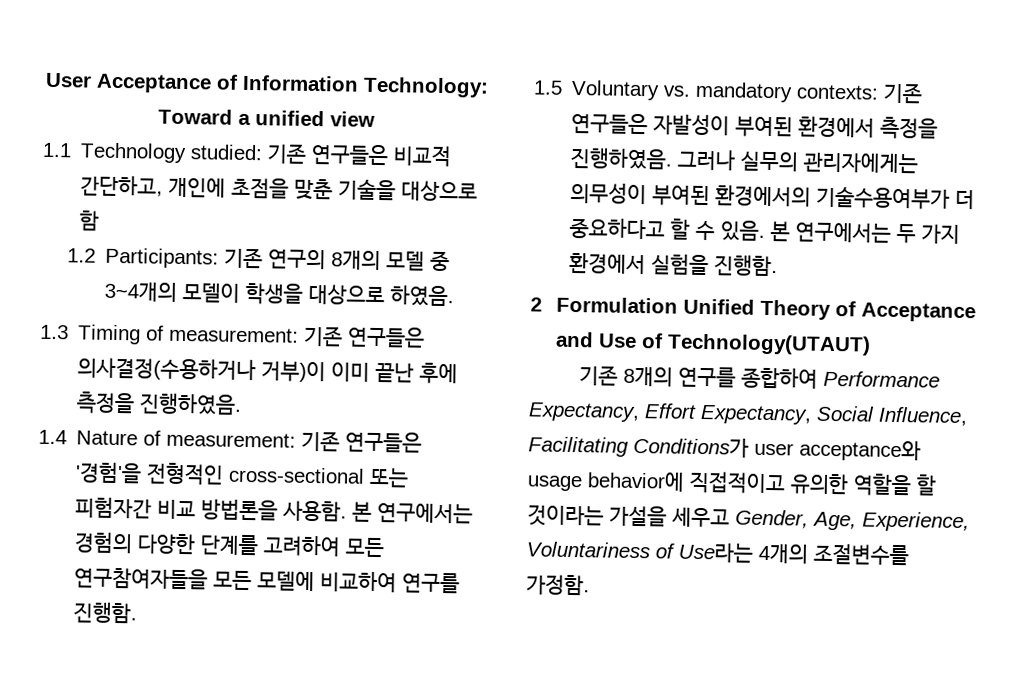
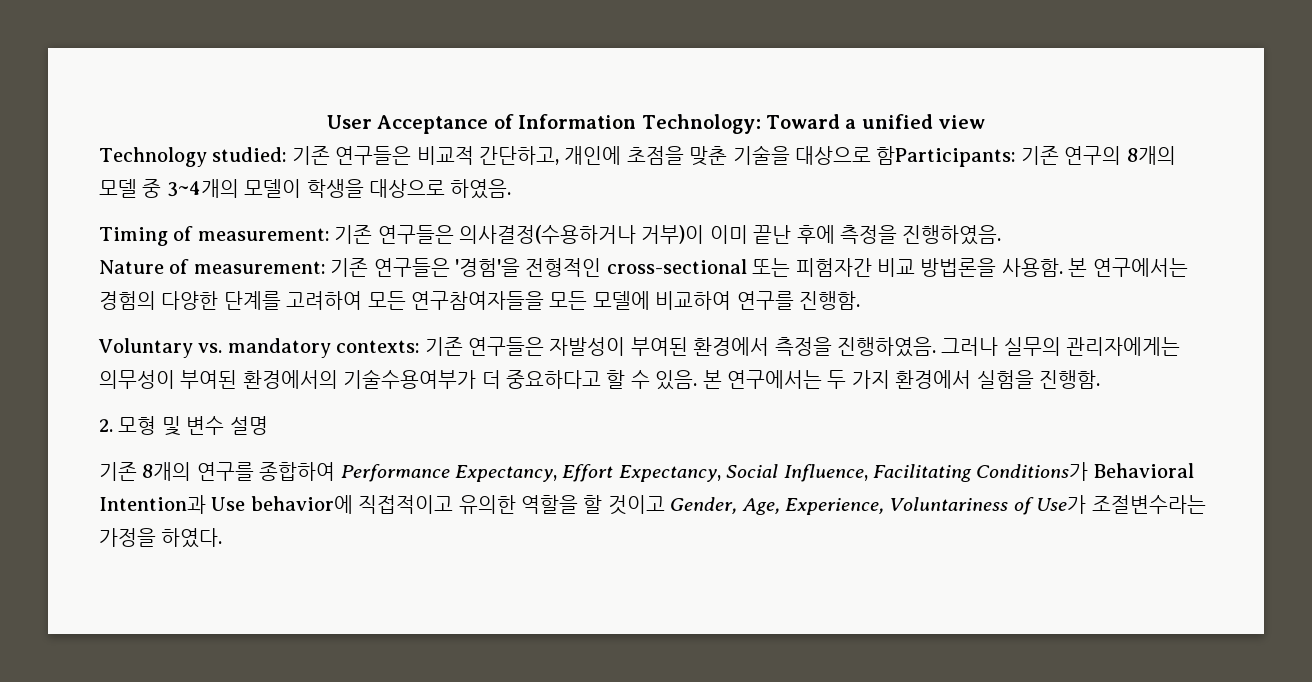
- 1.1 Technology studied: 기존 연구들은 비교적 간단하고, 개인에 초점을 맞춘 기술을 대상으로 함
- 1.2 Participants: 기존 연구의 8개의 모델 중 3~4개의 모델이 학생을 대상으로 하였음.
+ Technology studied: 기존 연구들은 비교적 간단하고, 개인에 초점을 맞춘 기술을 대상으로 함Participants: 기존 연구의 8개의 모델 중 3~4개의 모델이 학생을 대상으로 하였음.
- 1.3 Timing of measurement: 기존 연구들은 의사결정(수용하거나 거부)이 이미 끝난 후에 측정을 진행하였음.
+ Timing of measurement: 기존 연구들은 의사결정(수용하거나 거부)이 이미 끝난 후에 측정을 진행하였음.
- 1.4 Nature of measurement: 기존 연구들은 '경험'을 전형적인 cross-sectional 또는 피험자간 비교 방법론을 사용함.
+ Nature of measurement: 기존 연구들은 '경험'을 전형적인 cross-sectional 또는 피험자간 비교 방법론을 사용함.
- 1.5 Voluntary vs. mandatory contexts: 기존 연구들은 자발성이 부여된 환경에서 측정을 진행하였음.
+ Voluntary vs. mandatory contexts: 기존 연구들은 자발성이 부여된 환경에서 측정을 진행하였음.
- 2 Formulation Unified Theory of Acceptance and Use of Technology(UTAUT)
+ 2. 모형 및 변수 설명
- 기존 8개의 연구를 종합하여 Performance Expectancy, Effort Expectancy, Social Influence, Facilitating Conditions가 user acceptance와 usage behavior에 직접적이고 유의한 역할을 할 것이라는 가설을 세우고 Gender, Age, Experience, Voluntariness of Use라는 4개의 조절변수를 가정함.
+ 기존 8개의 연구를 종합하여 Performance Expectancy, Effort Expectancy, Social Influence, Facilitating Conditions가 Behavioral Intention과 Use behavior에 직접적이고 유의한 역할을 할 것이고 Gender, Age, Experience, Voluntariness of Use가 조절변수라는 가정을 하였다.

